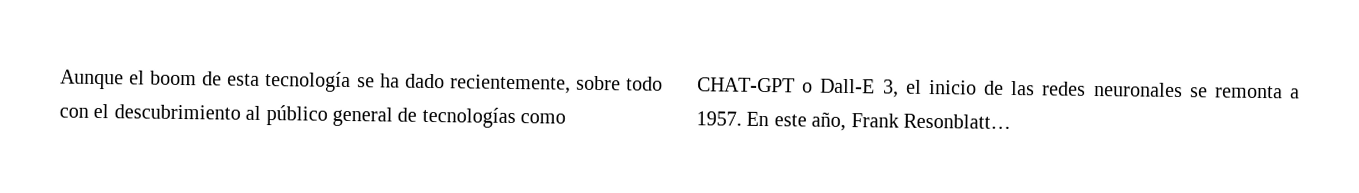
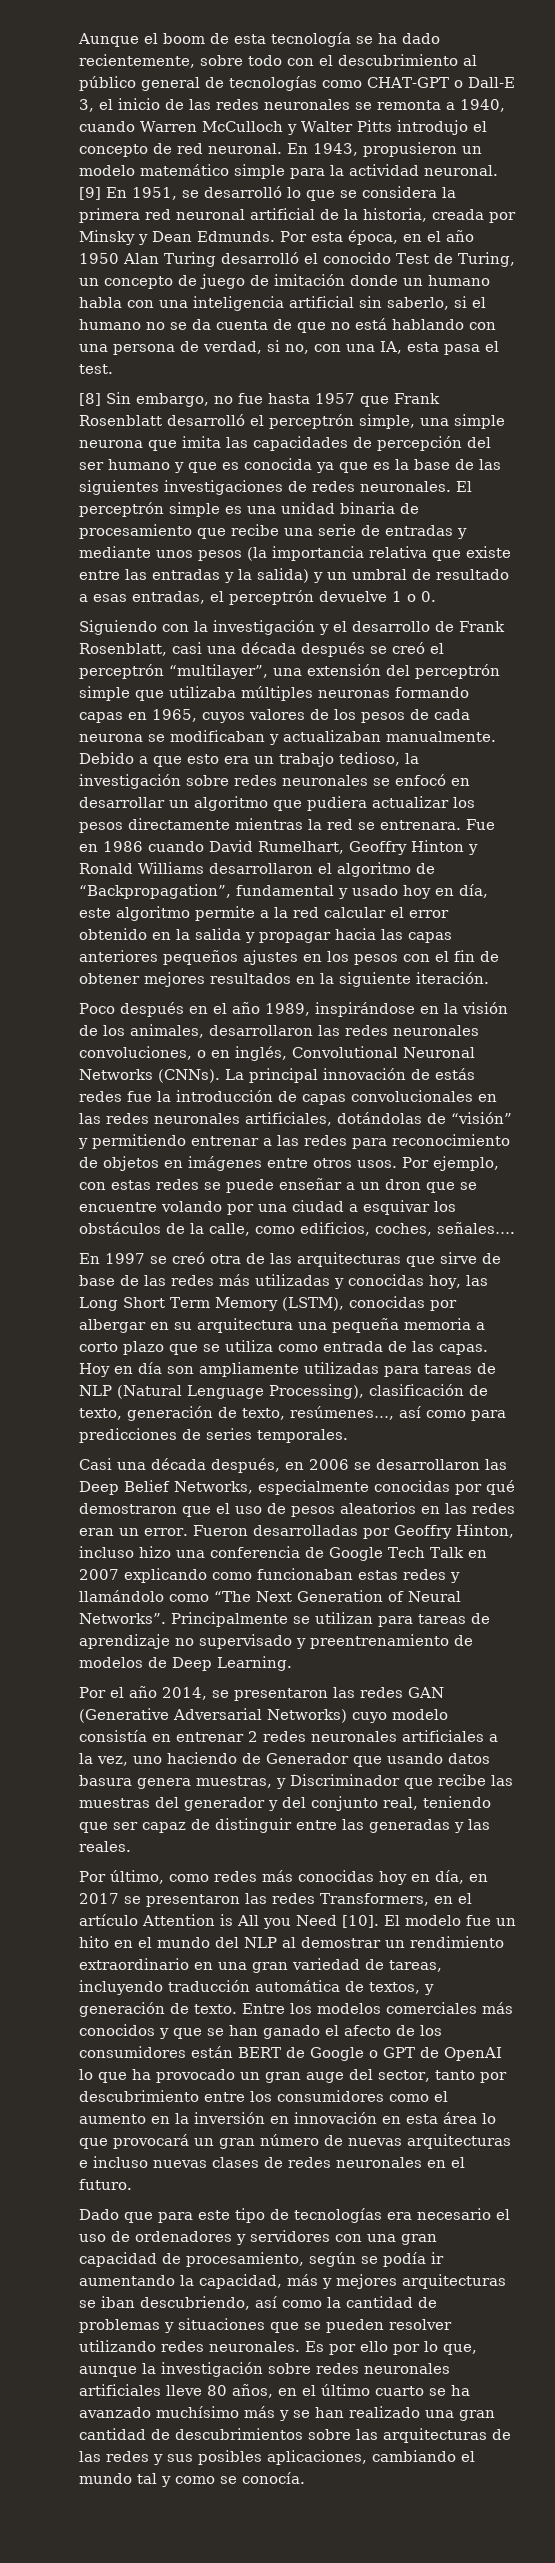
- Aunque el boom de esta tecnología se ha dado recientemente, sobre todo con el descubrimiento al público general de tecnologías como CHAT-GPT o Dall-E 3, el inicio de las redes neuronales se remonta a 1957. En este año, Frank Resonblatt…
+ Aunque el boom de esta tecnología se ha dado recientemente, sobre todo con el descubrimiento al público general de tecnologías como CHAT-GPT o Dall-E 3, el inicio de las redes neuronales se remonta a 1940, cuando Warren McCulloch y Walter Pitts introdujo el concepto de red neuronal. En 1943, propusieron un modelo matemático simple para la actividad neuronal. [9] En 1951, se desarrolló lo que se considera la primera red neuronal artificial de la historia, creada por Minsky y Dean Edmunds. Por esta época, en el año 1950 Alan Turing desarrolló el conocido Test de Turing, un concepto de juego de imitación donde un humano habla con una inteligencia artificial sin saberlo, si el humano no se da cuenta de que no está hablando con una persona de verdad, si no, con una IA, esta pasa el test.
+ [8] Sin embargo, no fue hasta 1957 que Frank Rosenblatt desarrolló el perceptrón simple, una simple neurona que imita las capacidades de percepción del ser humano y que es conocida ya que es la base de las siguientes investigaciones de redes neuronales. El perceptrón simple es una unidad binaria de procesamiento que recibe una serie de entradas y mediante unos pesos (la importancia relativa que existe entre las entradas y la salida) y un umbral de resultado a esas entradas, el perceptrón devuelve 1 o 0.
+ Siguiendo con la investigación y el desarrollo de Frank Rosenblatt, casi una década después se creó el perceptrón “multilayer”, una extensión del perceptrón simple que utilizaba múltiples neuronas formando capas en 1965, cuyos valores de los pesos de cada neurona se modificaban y actualizaban manualmente. Debido a que esto era un trabajo tedioso, la investigación sobre redes neuronales se enfocó en desarrollar un algoritmo que pudiera actualizar los pesos directamente mientras la red se entrenara. Fue en 1986 cuando David Rumelhart, Geoffry Hinton y Ronald Williams desarrollaron el algoritmo de “Backpropagation”, fundamental y usado hoy en día, este algoritmo permite a la red calcular el error obtenido en la salida y propagar hacia las capas anteriores pequeños ajustes en los pesos con el fin de obtener mejores resultados en la siguiente iteración.
+ Poco después en el año 1989, inspirándose en la visión de los animales, desarrollaron las redes neuronales convoluciones, o en inglés, Convolutional Neuronal Networks (CNNs). La principal innovación de estás redes fue la introducción de capas convolucionales en las redes neuronales artificiales, dotándolas de “visión” y permitiendo entrenar a las redes para reconocimiento de objetos en imágenes entre otros usos. Por ejemplo, con estas redes se puede enseñar a un dron que se encuentre volando por una ciudad a esquivar los obstáculos de la calle, como edificios, coches, señales….
+ En 1997 se creó otra de las arquitecturas que sirve de base de las redes más utilizadas y conocidas hoy, las Long Short Term Memory (LSTM), conocidas por albergar en su arquitectura una pequeña memoria a corto plazo que se utiliza como entrada de las capas. Hoy en día son ampliamente utilizadas para tareas de NLP (Natural Lenguage Processing), clasificación de texto, generación de texto, resúmenes…, así como para predicciones de series temporales.
+ Casi una década después, en 2006 se desarrollaron las Deep Belief Networks, especialmente conocidas por qué demostraron que el uso de pesos aleatorios en las redes eran un error. Fueron desarrolladas por Geoffry Hinton, incluso hizo una conferencia de Google Tech Talk en 2007 explicando como funcionaban estas redes y llamándolo como “The Next Generation of Neural Networks”. Principalmente se utilizan para tareas de aprendizaje no supervisado y preentrenamiento de modelos de Deep Learning.
+ Por el año 2014, se presentaron las redes GAN (Generative Adversarial Networks) cuyo modelo consistía en entrenar 2 redes neuronales artificiales a la vez, uno haciendo de Generador que usando datos basura genera muestras, y Discriminador que recibe las muestras del generador y del conjunto real, teniendo que ser capaz de distinguir entre las generadas y las reales.
+ Por último, como redes más conocidas hoy en día, en 2017 se presentaron las redes Transformers, en el artículo Attention is All you Need [10]. El modelo fue un hito en el mundo del NLP al demostrar un rendimiento extraordinario en una gran variedad de tareas, incluyendo traducción automática de textos, y generación de texto. Entre los modelos comerciales más conocidos y que se han ganado el afecto de los consumidores están BERT de Google o GPT de OpenAI lo que ha provocado un gran auge del sector, tanto por descubrimiento entre los consumidores como el aumento en la inversión en innovación en esta área lo que provocará un gran número de nuevas arquitecturas e incluso nuevas clases de redes neuronales en el futuro.
+ Dado que para este tipo de tecnologías era necesario el uso de ordenadores y servidores con una gran capacidad de procesamiento, según se podía ir aumentando la capacidad, más y mejores arquitecturas se iban descubriendo, así como la cantidad de problemas y situaciones que se pueden resolver utilizando redes neuronales. Es por ello por lo que, aunque la investigación sobre redes neuronales artificiales lleve 80 años, en el último cuarto se ha avanzado muchísimo más y se han realizado una gran cantidad de descubrimientos sobre las arquitecturas de las redes y sus posibles aplicaciones, cambiando el mundo tal y como se conocía.

